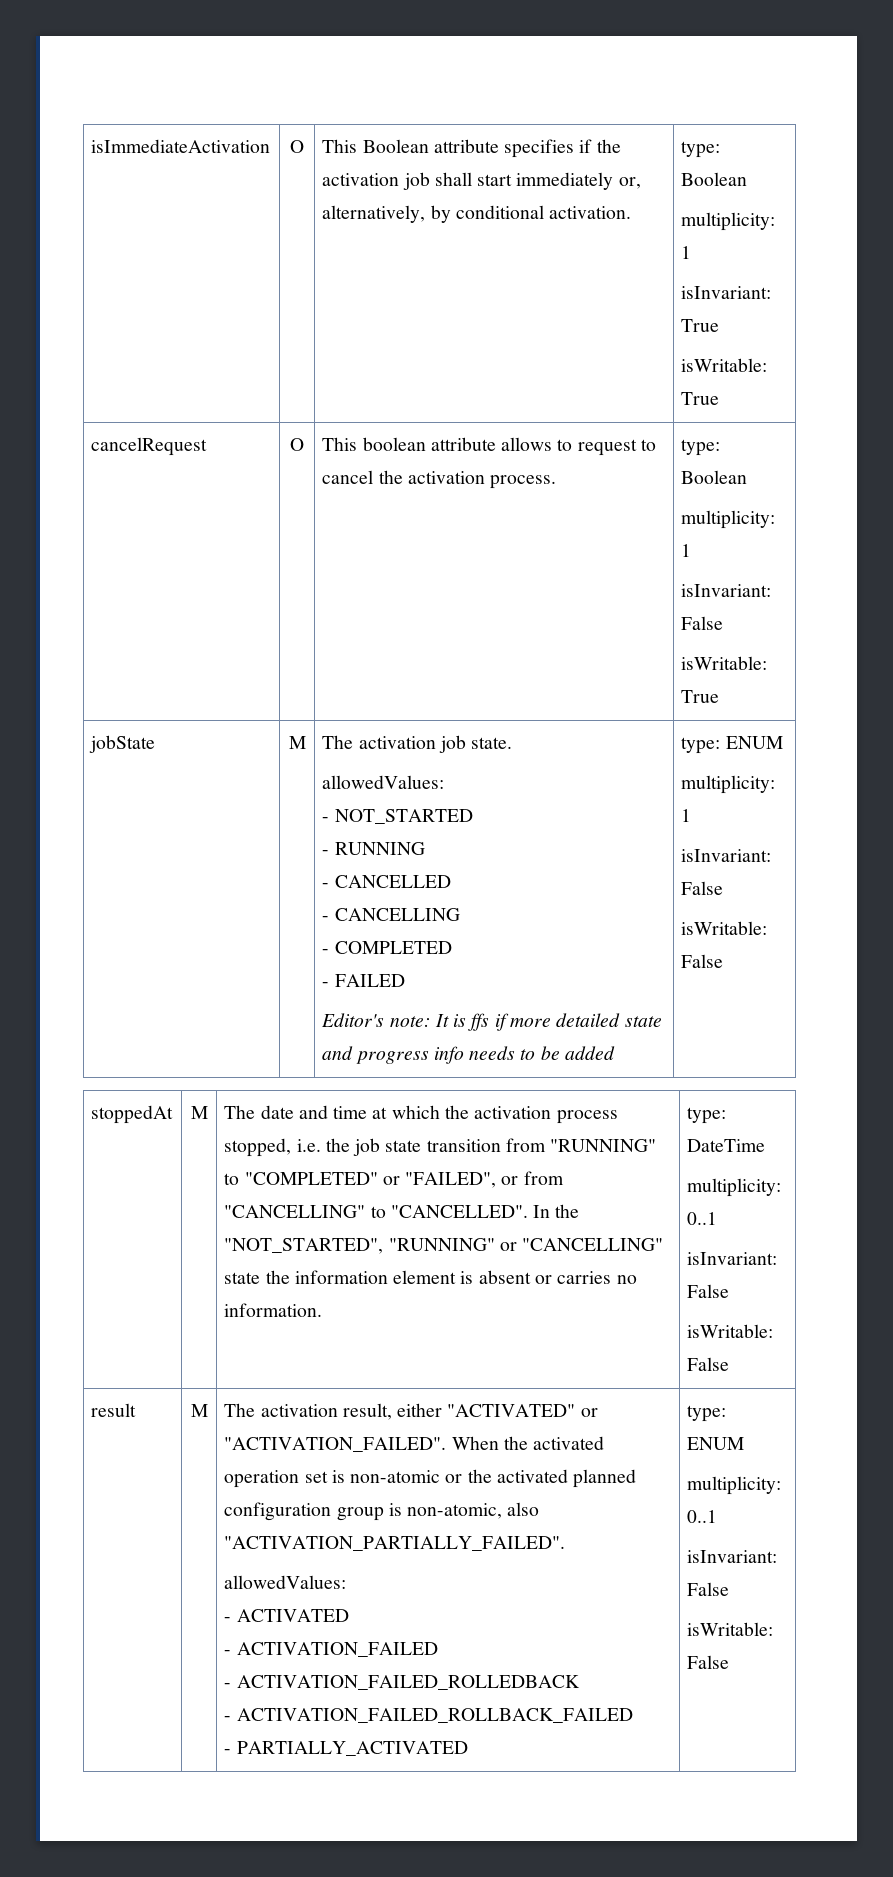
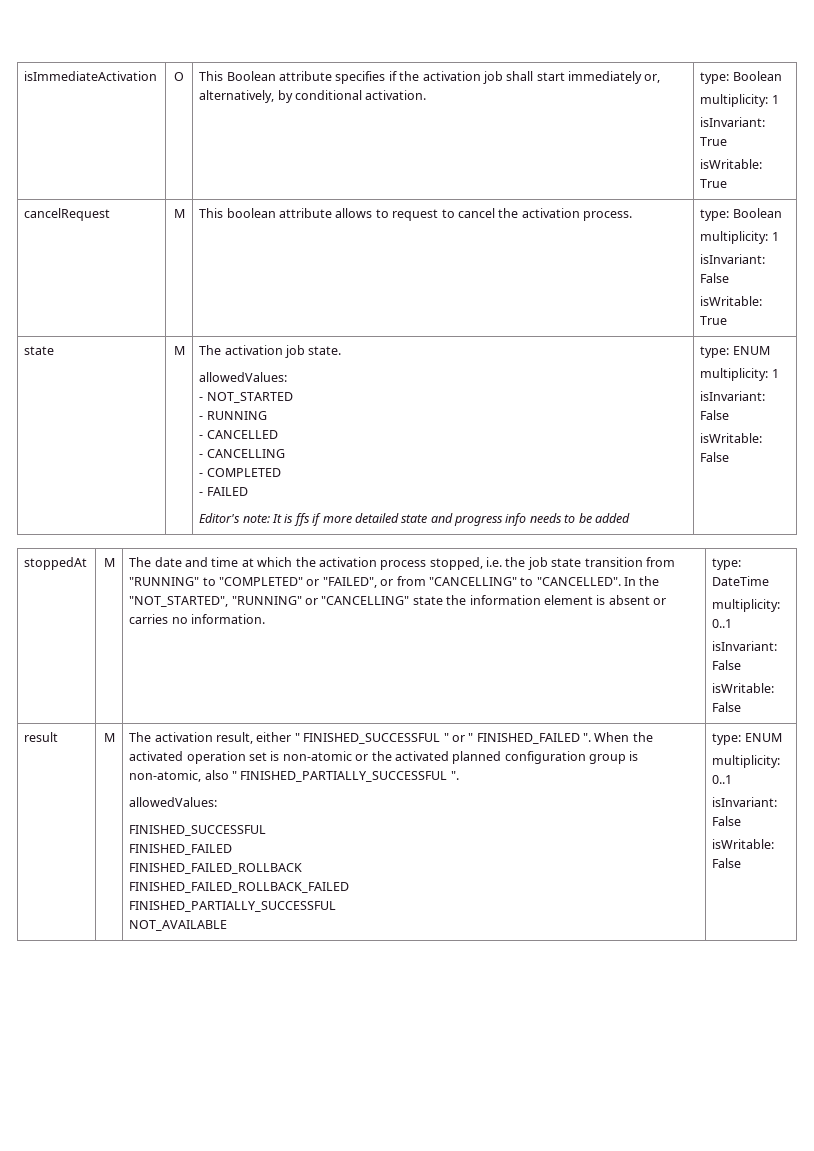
- cancelRequest | O | This boolean attribute allows to request to cancel the activation process. | type: Boolean
+ cancelRequest | M | This boolean attribute allows to request to cancel the activation process. | type: Boolean
  multiplicity: 1
  isInvariant: False
  isWritable: True
- jobState
+ state
- The activation result, either "ACTIVATED" or "ACTIVATION_FAILED".
+ The activation result, either " FINISHED_SUCCESSFUL " or " FINISHED_FAILED ".
- When the activated operation set is non-atomic or the activated planned configuration group is non-atomic, also "ACTIVATION_PARTIALLY_FAILED".
+ When the activated operation set is non-atomic or the activated planned configuration group is non-atomic, also " FINISHED_PARTIALLY_SUCCESSFUL ".
  allowedValues:
- - ACTIVATED
- - ACTIVATION_FAILED
- - ACTIVATION_FAILED_ROLLEDBACK
- - ACTIVATION_FAILED_ROLLBACK_FAILED
- - PARTIALLY_ACTIVATED
+ FINISHED_SUCCESSFUL
+ FINISHED_FAILED
+ FINISHED_FAILED_ROLLBACK
+ FINISHED_FAILED_ROLLBACK_FAILED
+ FINISHED_PARTIALLY_SUCCESSFUL
+ NOT_AVAILABLE

